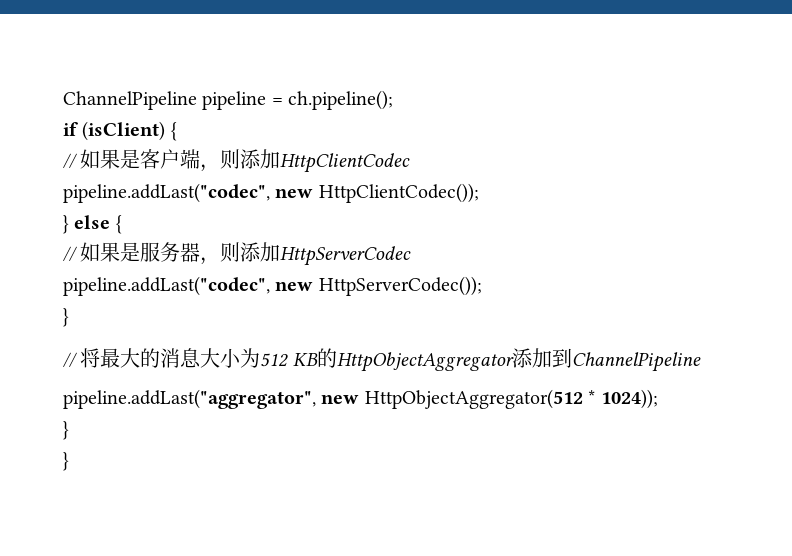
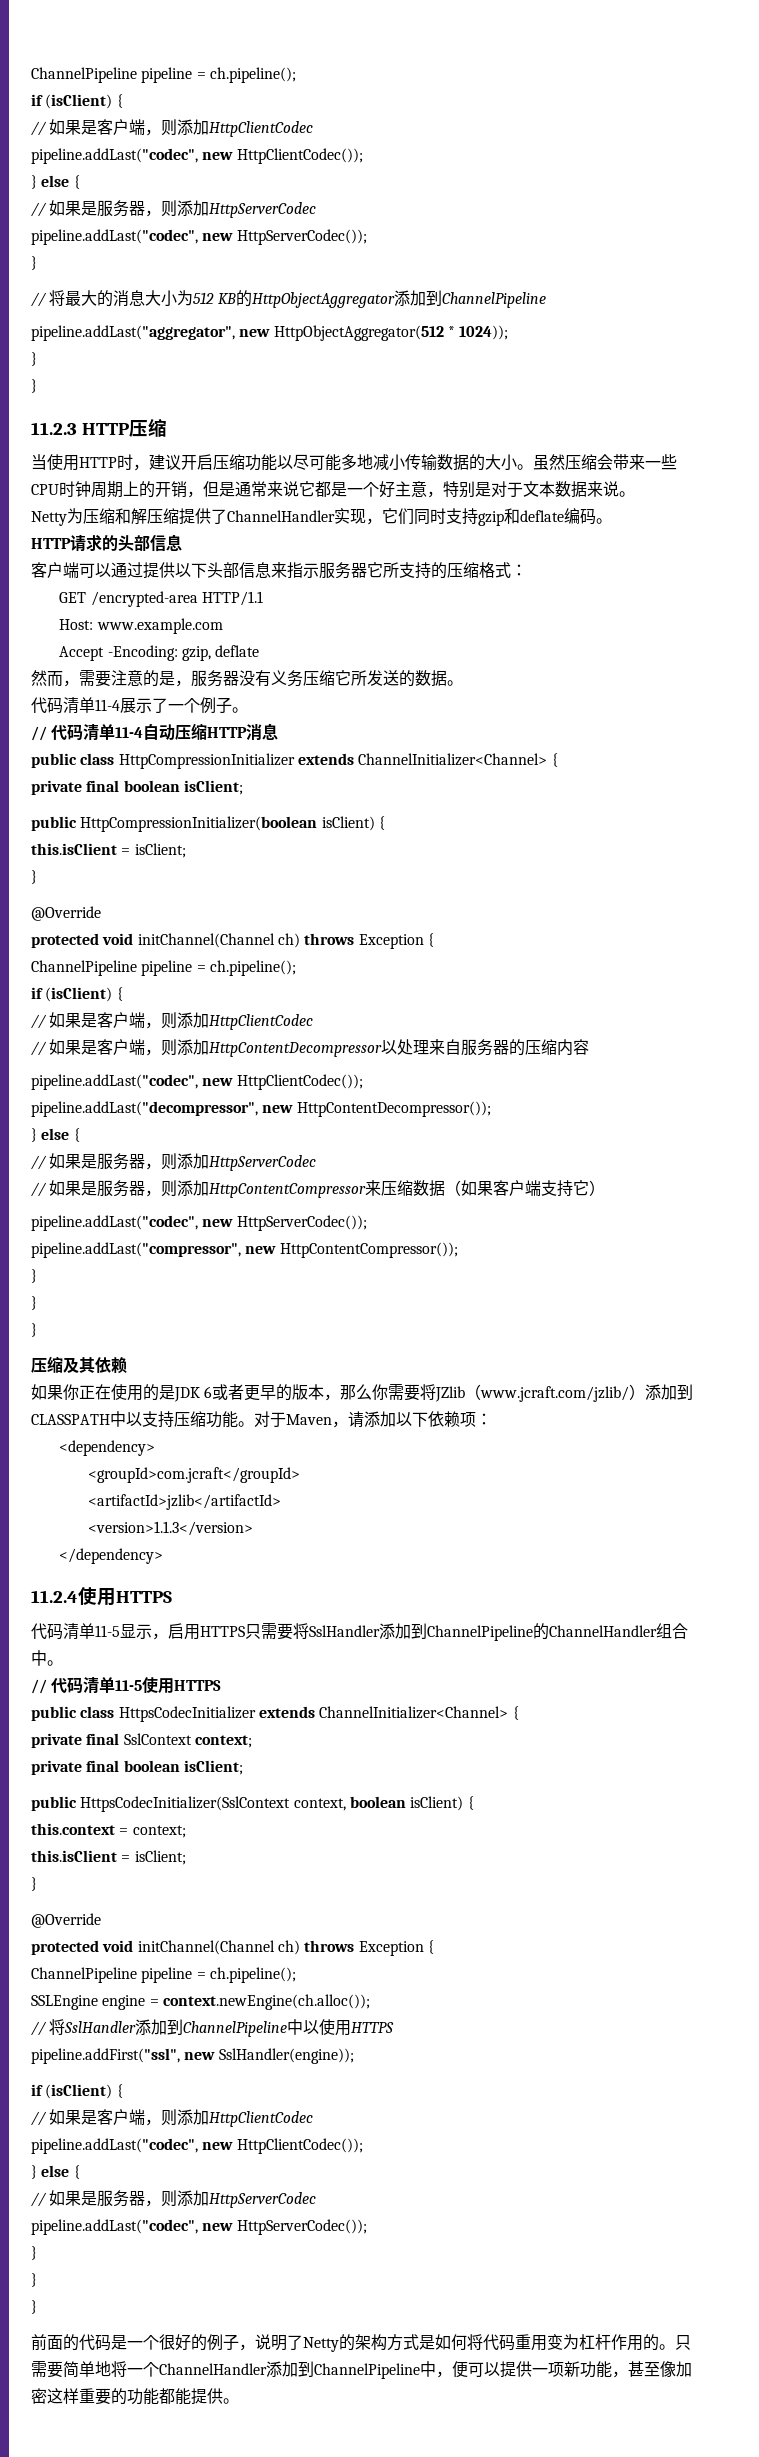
+ 11.2.3 HTTP压缩
+ 当使用HTTP时，建议开启压缩功能以尽可能多地减小传输数据的大小。虽然压缩会带来一些CPU时钟周期上的开销，但是通常来说它都是一个好主意，特别是对于文本数据来说。
+ Netty为压缩和解压缩提供了ChannelHandler实现，它们同时支持gzip和deflate编码。
+ HTTP请求的头部信息
+ 客户端可以通过提供以下头部信息来指示服务器它所支持的压缩格式：
+ GET /encrypted-area HTTP/1.1
+ Host: www.example.com
+ Accept -Encoding: gzip, deflate
+ 然而，需要注意的是，服务器没有义务压缩它所发送的数据。
+ 代码清单11-4展示了一个例子。
+ // 代码清单11-4自动压缩HTTP消息
+ public class HttpCompressionInitializer extends ChannelInitializer<Channel> {
+ private final boolean isClient;
+ public HttpCompressionInitializer(boolean isClient) {
+ this.isClient = isClient;
+ }
+ @Override
+ protected void initChannel(Channel ch) throws Exception {
+ ChannelPipeline pipeline = ch.pipeline();
+ if (isClient) {
+ // 如果是客户端，则添加HttpClientCodec
+ // 如果是客户端，则添加HttpContentDecompressor以处理来自服务器的压缩内容
+ pipeline.addLast("codec", new HttpClientCodec());
+ pipeline.addLast("decompressor", new HttpContentDecompressor());
+ } else {
+ // 如果是服务器，则添加HttpServerCodec
+ // 如果是服务器，则添加HttpContentCompressor来压缩数据（如果客户端支持它）
+ pipeline.addLast("codec", new HttpServerCodec());
+ pipeline.addLast("compressor", new HttpContentCompressor());
+ }
+ }
+ }
+ 压缩及其依赖
+ 如果你正在使用的是JDK 6或者更早的版本，那么你需要将JZlib（www.jcraft.com/jzlib/）添加到CLASSPATH中以支持压缩功能。对于Maven，请添加以下依赖项：
+ <dependency>
+ <groupId>com.jcraft</groupId>
+ <artifactId>jzlib</artifactId>
+ <version>1.1.3</version>
+ </dependency>
+ 11.2.4使用HTTPS
+ 代码清单11-5显示，启用HTTPS只需要将SslHandler添加到ChannelPipeline的ChannelHandler组合中。
+ // 代码清单11-5使用HTTPS
+ public class HttpsCodecInitializer extends ChannelInitializer<Channel> {
+ private final SslContext context;
+ private final boolean isClient;
+ public HttpsCodecInitializer(SslContext context, boolean isClient) {
+ this.context = context;
+ this.isClient = isClient;
+ }
+ @Override
+ protected void initChannel(Channel ch) throws Exception {
+ ChannelPipeline pipeline = ch.pipeline();
+ SSLEngine engine = context.newEngine(ch.alloc());
+ // 将SslHandler添加到ChannelPipeline中以使用HTTPS
+ pipeline.addFirst("ssl", new SslHandler(engine));
+ if (isClient) {
+ // 如果是客户端，则添加HttpClientCodec
+ pipeline.addLast("codec", new HttpClientCodec());
+ } else {
+ // 如果是服务器，则添加HttpServerCodec
+ pipeline.addLast("codec", new HttpServerCodec());
+ }
+ }
+ }
+ 前面的代码是一个很好的例子，说明了Netty的架构方式是如何将代码重用变为杠杆作用的。只需要简单地将一个ChannelHandler添加到ChannelPipeline中，便可以提供一项新功能，甚至像加密这样重要的功能都能提供。

